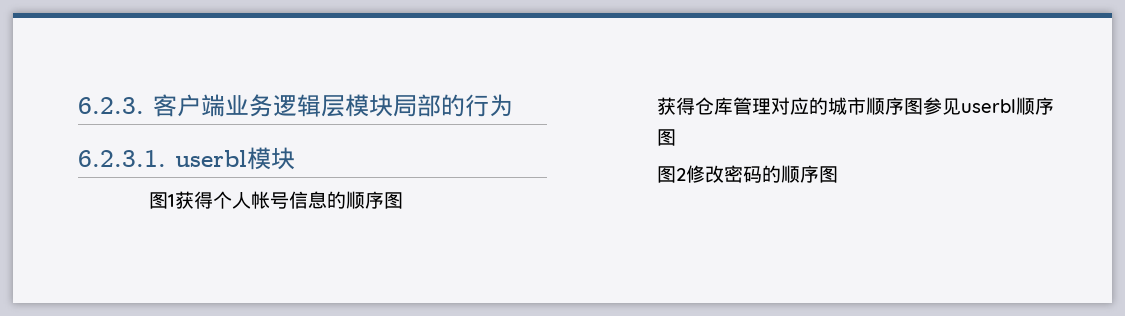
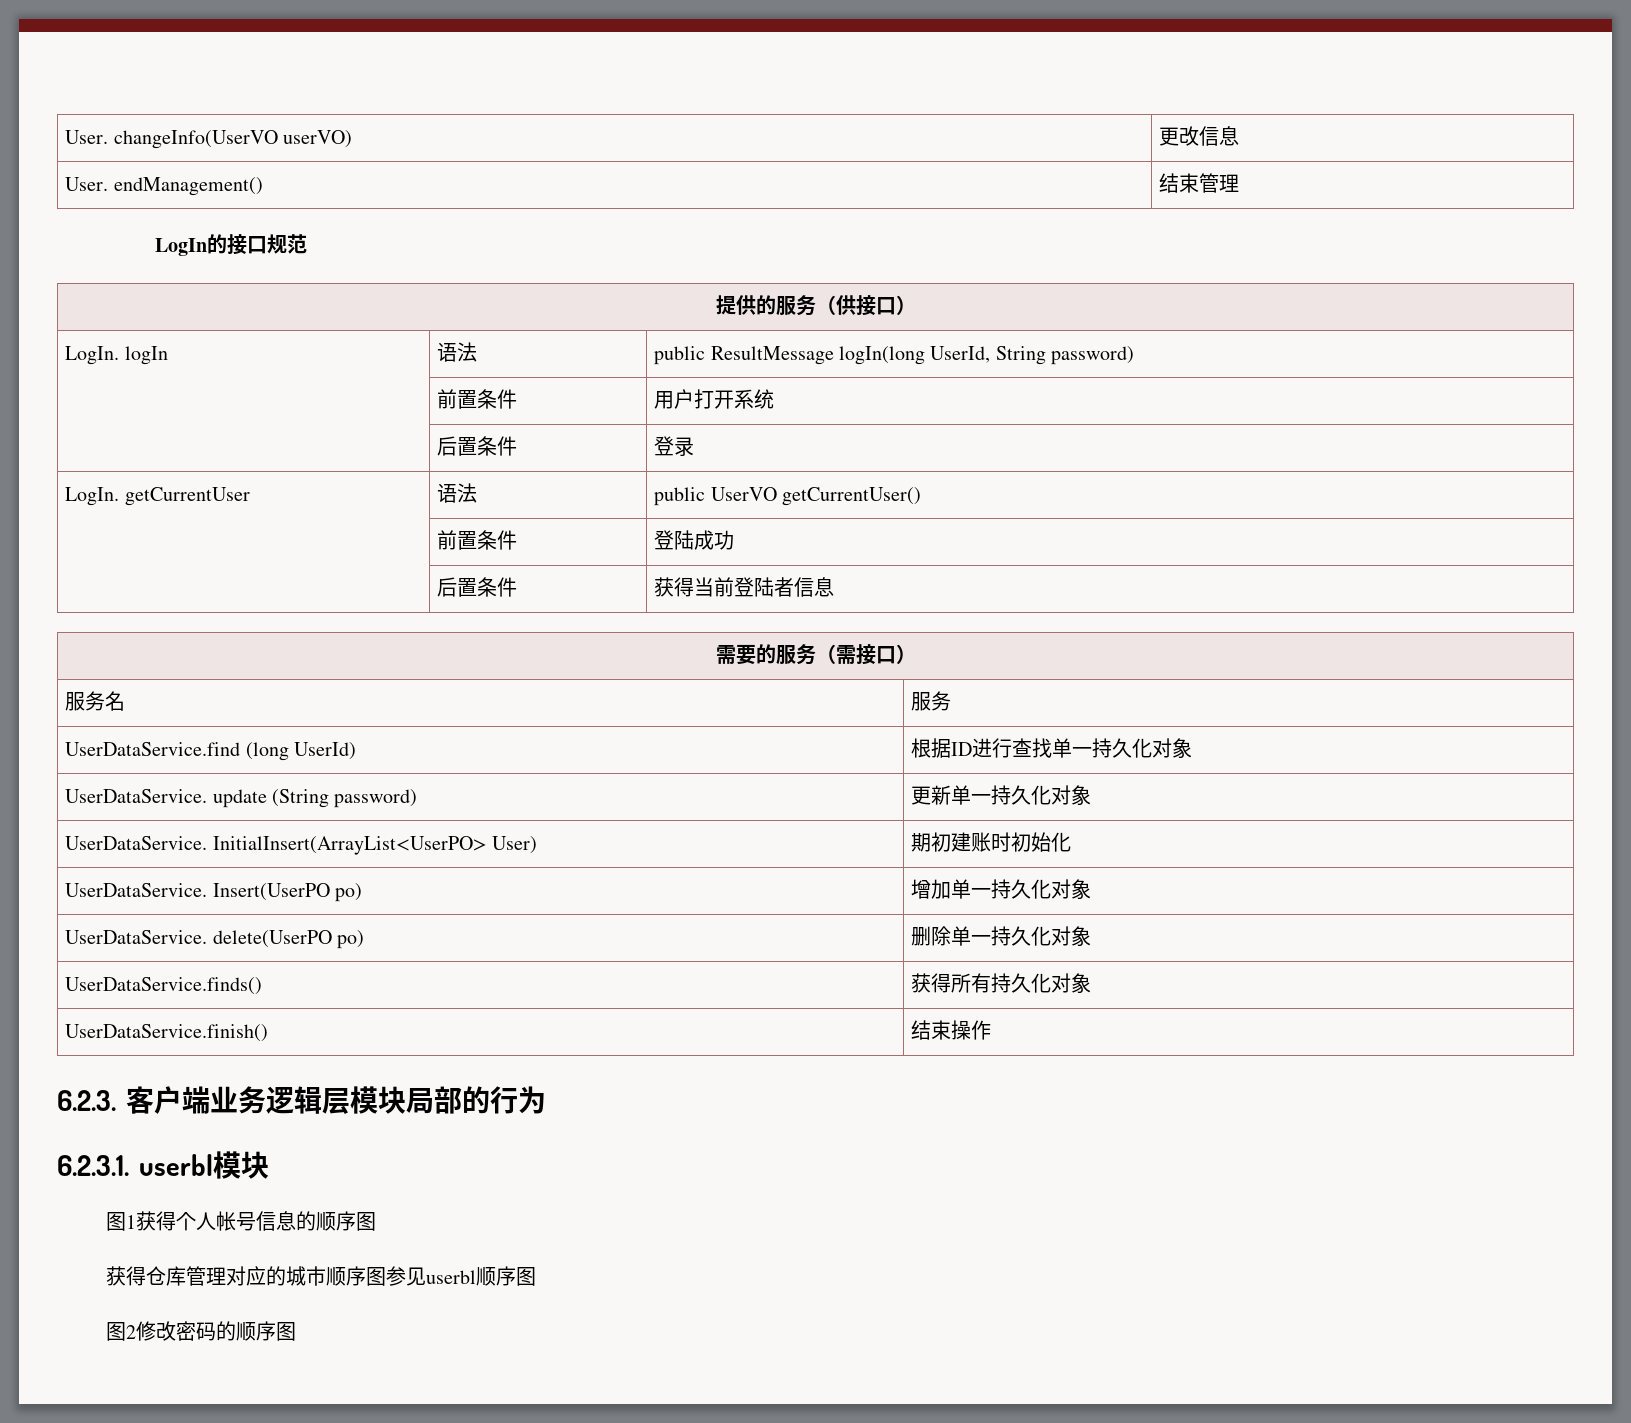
+ User. changeInfo(UserVO userVO) | 更改信息
+ User. endManagement() | 结束管理
+ LogIn的接口规范
+ 提供的服务（供接口）
+ LogIn. logIn | 语法 | public ResultMessage logIn(long UserId, String password)
+ | 前置条件 | 用户打开系统
+ | 后置条件 | 登录
+ LogIn. getCurrentUser | 语法 | public UserVO getCurrentUser()
+ | 前置条件 | 登陆成功
+ | 后置条件 | 获得当前登陆者信息
+ 需要的服务（需接口）
+ 服务名 | 服务
+ UserDataService.find (long UserId) | 根据ID进行查找单一持久化对象
+ UserDataService. update (String password) | 更新单一持久化对象
+ UserDataService. InitialInsert(ArrayList<UserPO> User) | 期初建账时初始化
+ UserDataService. Insert(UserPO po) | 增加单一持久化对象
+ UserDataService. delete(UserPO po) | 删除单一持久化对象
+ UserDataService.finds() | 获得所有持久化对象
+ UserDataService.finish() | 结束操作

